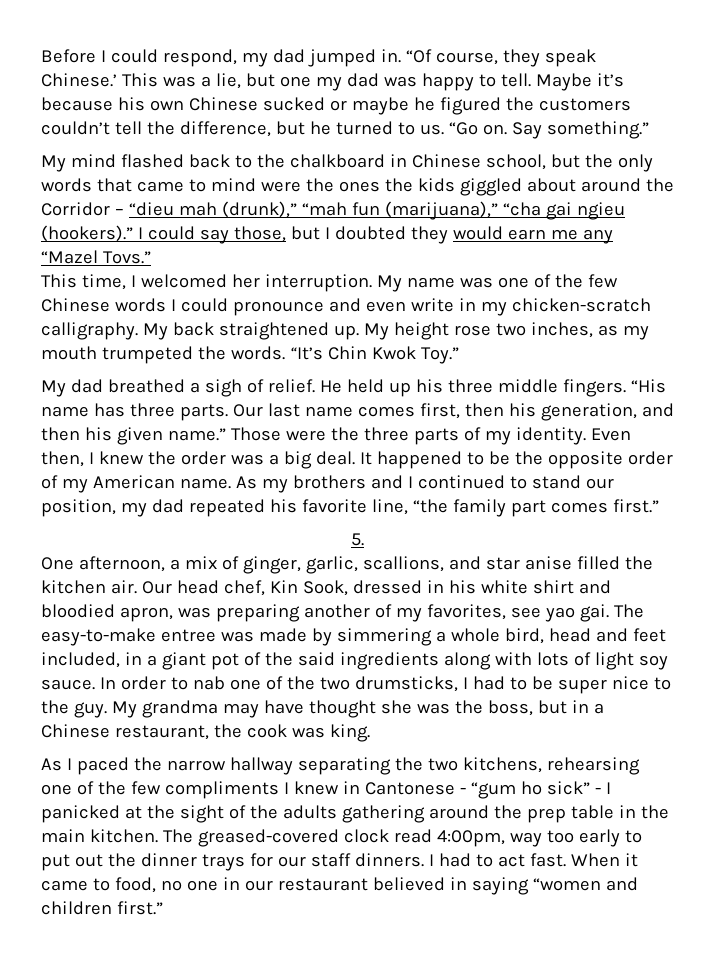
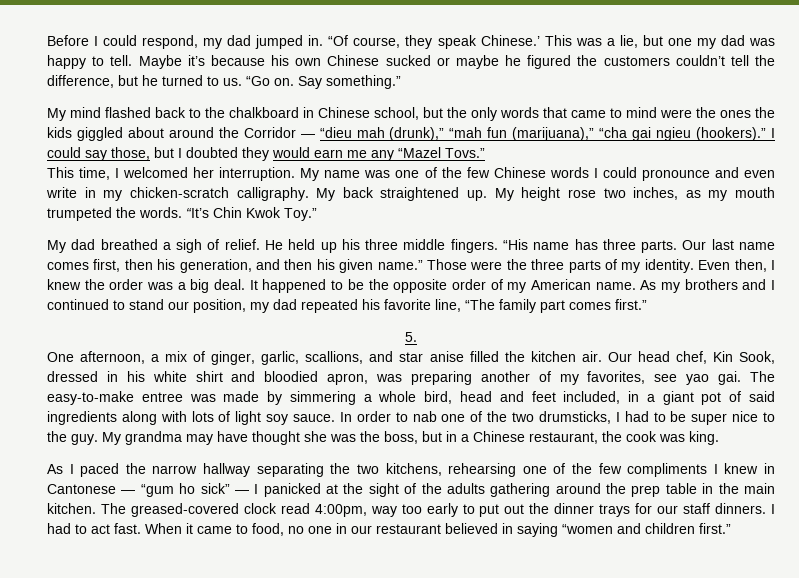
- My mind flashed back to the chalkboard in Chinese school, but the only words that came to mind were the ones the kids giggled about around the Corridor – “dieu mah (drunk),” “mah fun (marijuana),” “cha gai ngieu (hookers).”
+ My mind flashed back to the chalkboard in Chinese school, but the only words that came to mind were the ones the kids giggled about around the Corridor — “dieu mah (drunk),” “mah fun (marijuana),” “cha gai ngieu (hookers).”
- As my brothers and I continued to stand our position, my dad repeated his favorite line, “the family part comes first.”
+ As my brothers and I continued to stand our position, my dad repeated his favorite line, “The family part comes first.”
- The easy-to-make entree was made by simmering a whole bird, head and feet included, in a giant pot of the said ingredients along with lots of light soy sauce.
+ The easy-to-make entree was made by simmering a whole bird, head and feet included, in a giant pot of said ingredients along with lots of light soy sauce.
- As I paced the narrow hallway separating the two kitchens, rehearsing one of the few compliments I knew in Cantonese - “gum ho sick” - I panicked at the sight of the adults gathering around the prep table in the main kitchen.
+ As I paced the narrow hallway separating the two kitchens, rehearsing one of the few compliments I knew in Cantonese — “gum ho sick” — I panicked at the sight of the adults gathering around the prep table in the main kitchen.

